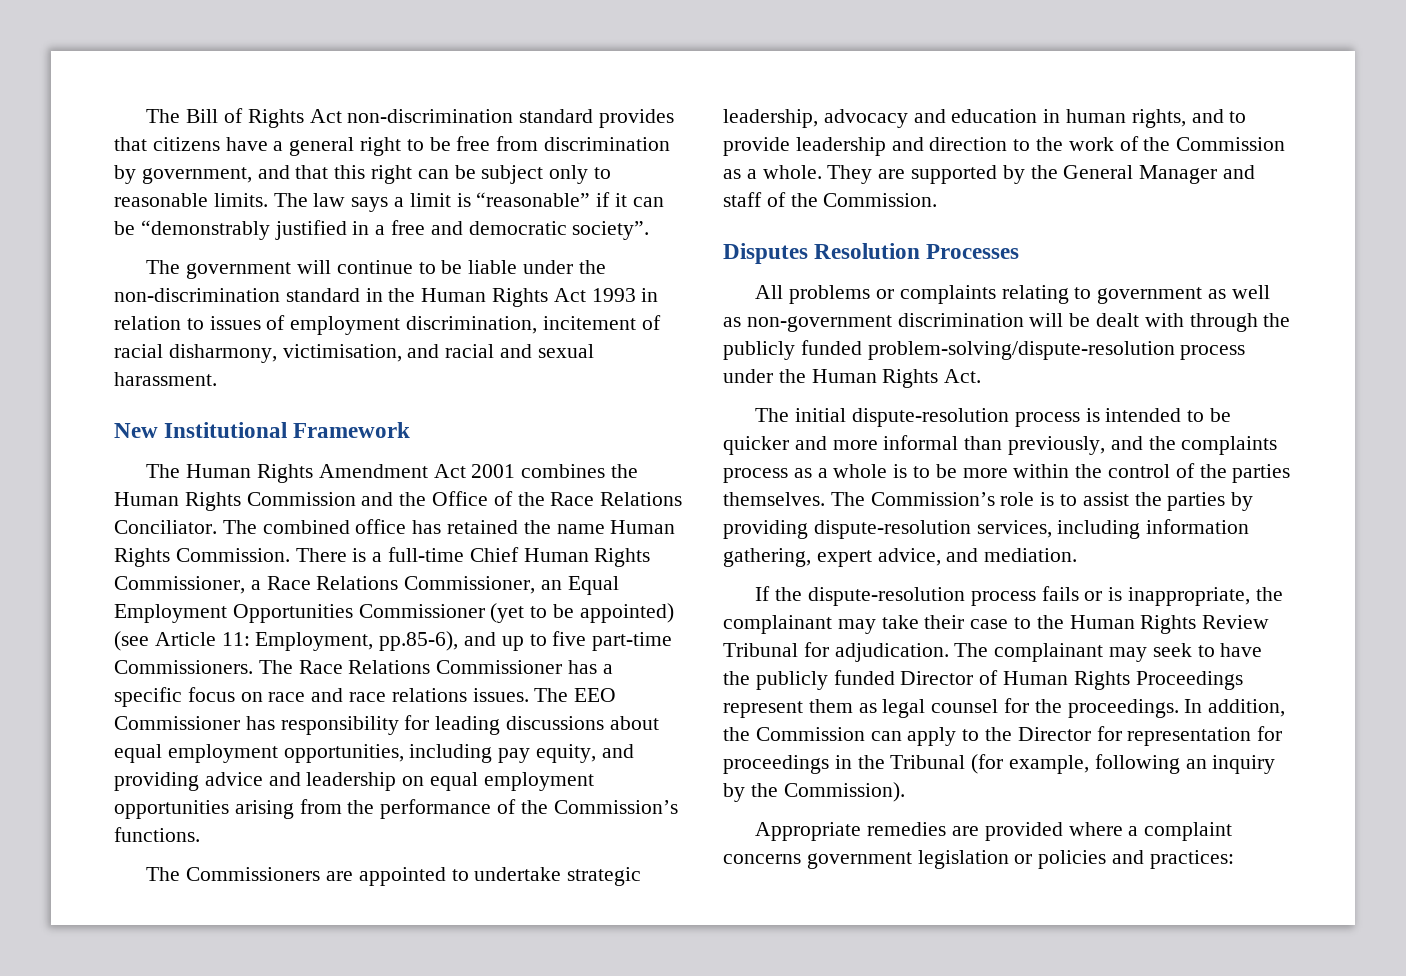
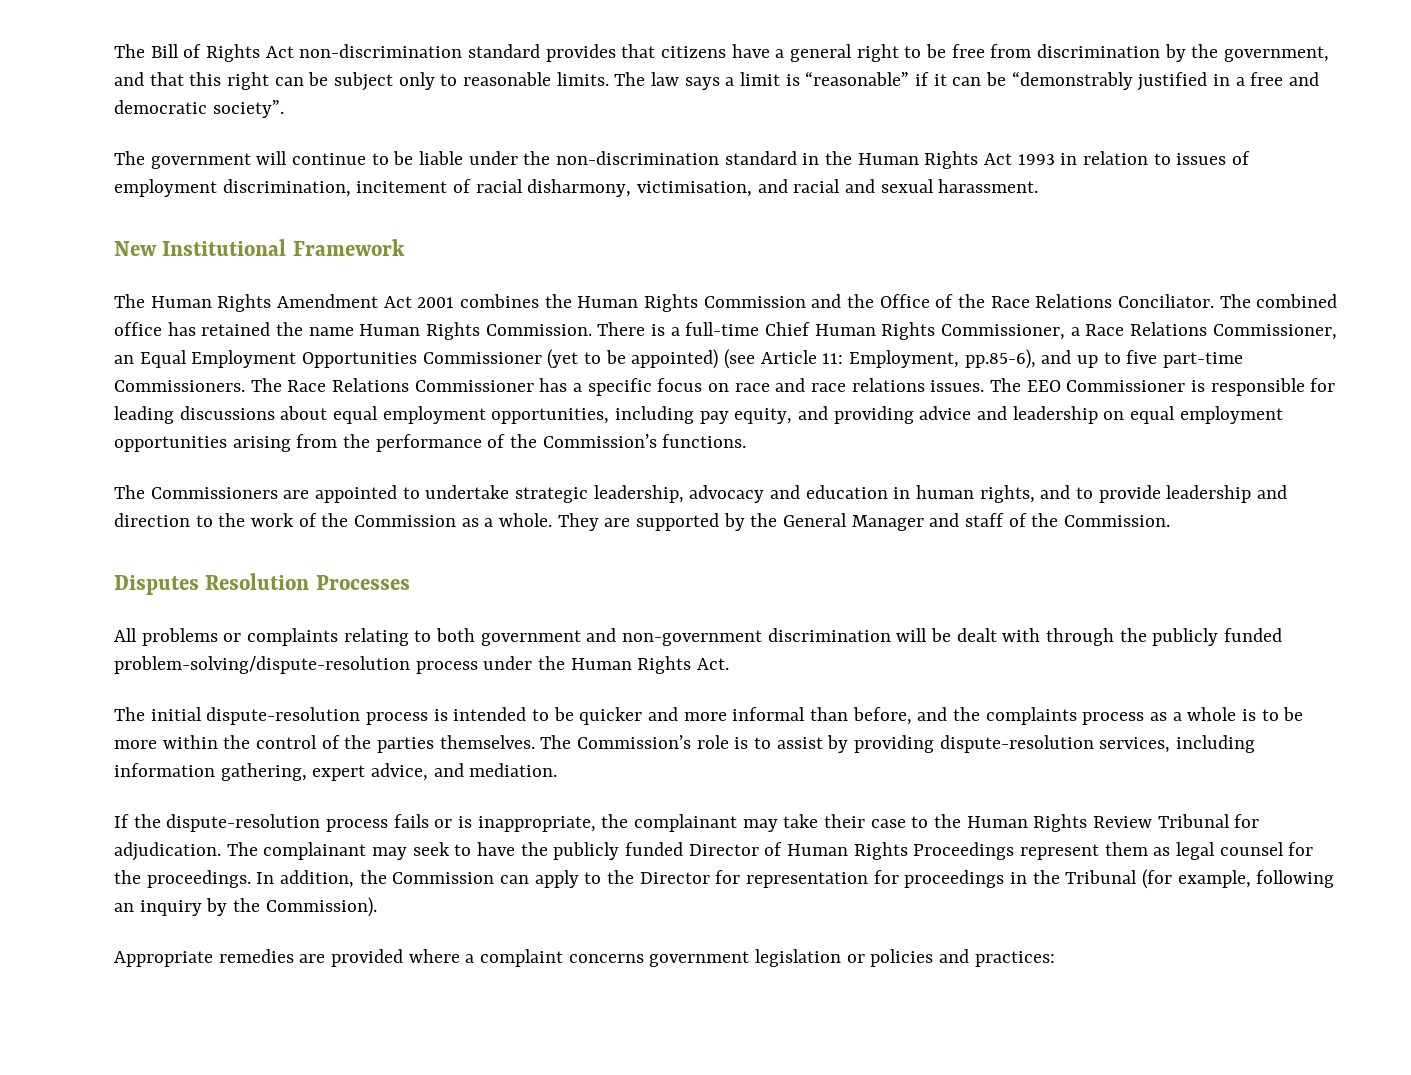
- The Bill of Rights Act non-discrimination standard provides that citizens have a general right to be free from discrimination by government, and that this right can be subject only to reasonable limits.
+ The Bill of Rights Act non-discrimination standard provides that citizens have a general right to be free from discrimination by the government, and that this right can be subject only to reasonable limits.
- The EEO Commissioner has responsibility for leading discussions about equal employment opportunities, including pay equity, and providing advice and leadership on equal employment opportunities arising from the performance of the Commission’s functions.
+ The EEO Commissioner is responsible for leading discussions about equal employment opportunities, including pay equity, and providing advice and leadership on equal employment opportunities arising from the performance of the Commission’s functions.
- All problems or complaints relating to government as well as non-government discrimination will be dealt with through the publicly funded problem-solving/dispute-resolution process under the Human Rights Act.
+ All problems or complaints relating to both government and non-government discrimination will be dealt with through the publicly funded problem-solving/dispute-resolution process under the Human Rights Act.
- The initial dispute-resolution process is intended to be quicker and more informal than previously, and the complaints process as a whole is to be more within the control of the parties themselves.
+ The initial dispute-resolution process is intended to be quicker and more informal than before, and the complaints process as a whole is to be more within the control of the parties themselves.
- The Commission’s role is to assist the parties by providing dispute-resolution services, including information gathering, expert advice, and mediation.
+ The Commission’s role is to assist by providing dispute-resolution services, including information gathering, expert advice, and mediation.

